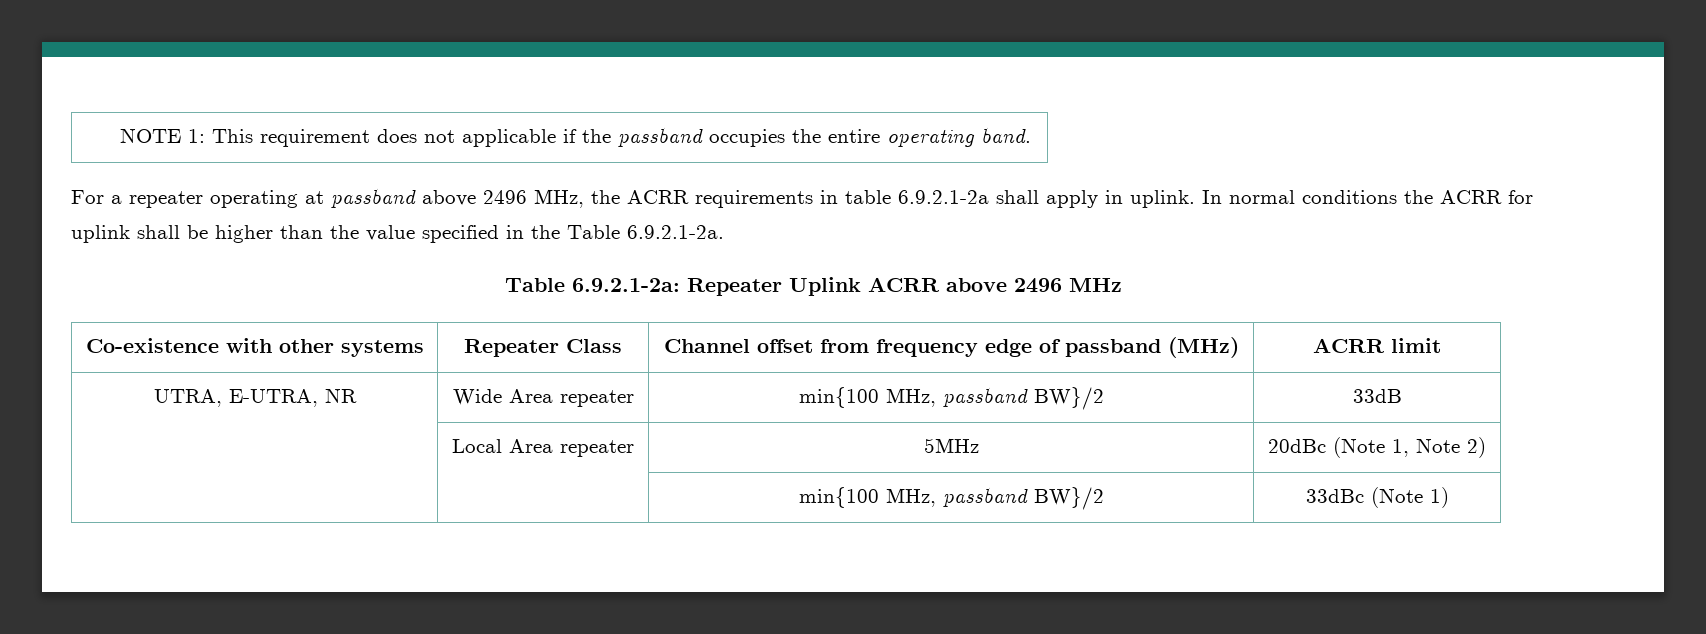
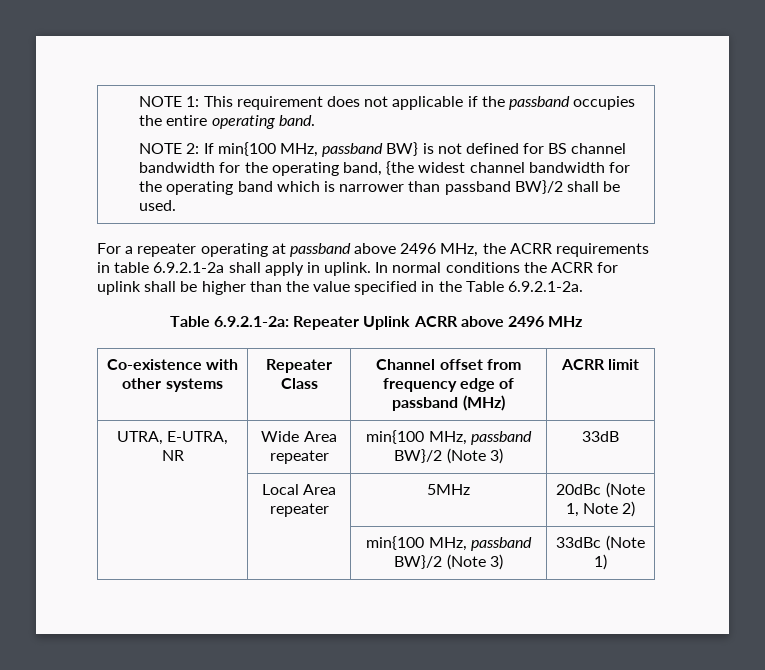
+ NOTE 2: If min{100 MHz, passband BW} is not defined for BS channel bandwidth for the operating band, {the widest channel bandwidth for the operating band which is narrower than passband BW}/2 shall be used.
- UTRA, E-UTRA, NR | Wide Area repeater | min{100 MHz, passband BW}/2 | 33dB
+ UTRA, E-UTRA, NR | Wide Area repeater | min{100 MHz, passband BW}/2 (Note 3) | 33dB
- | | min{100 MHz, passband BW}/2 | 33dBc (Note 1)
+ | | min{100 MHz, passband BW}/2 (Note 3) | 33dBc (Note 1)

